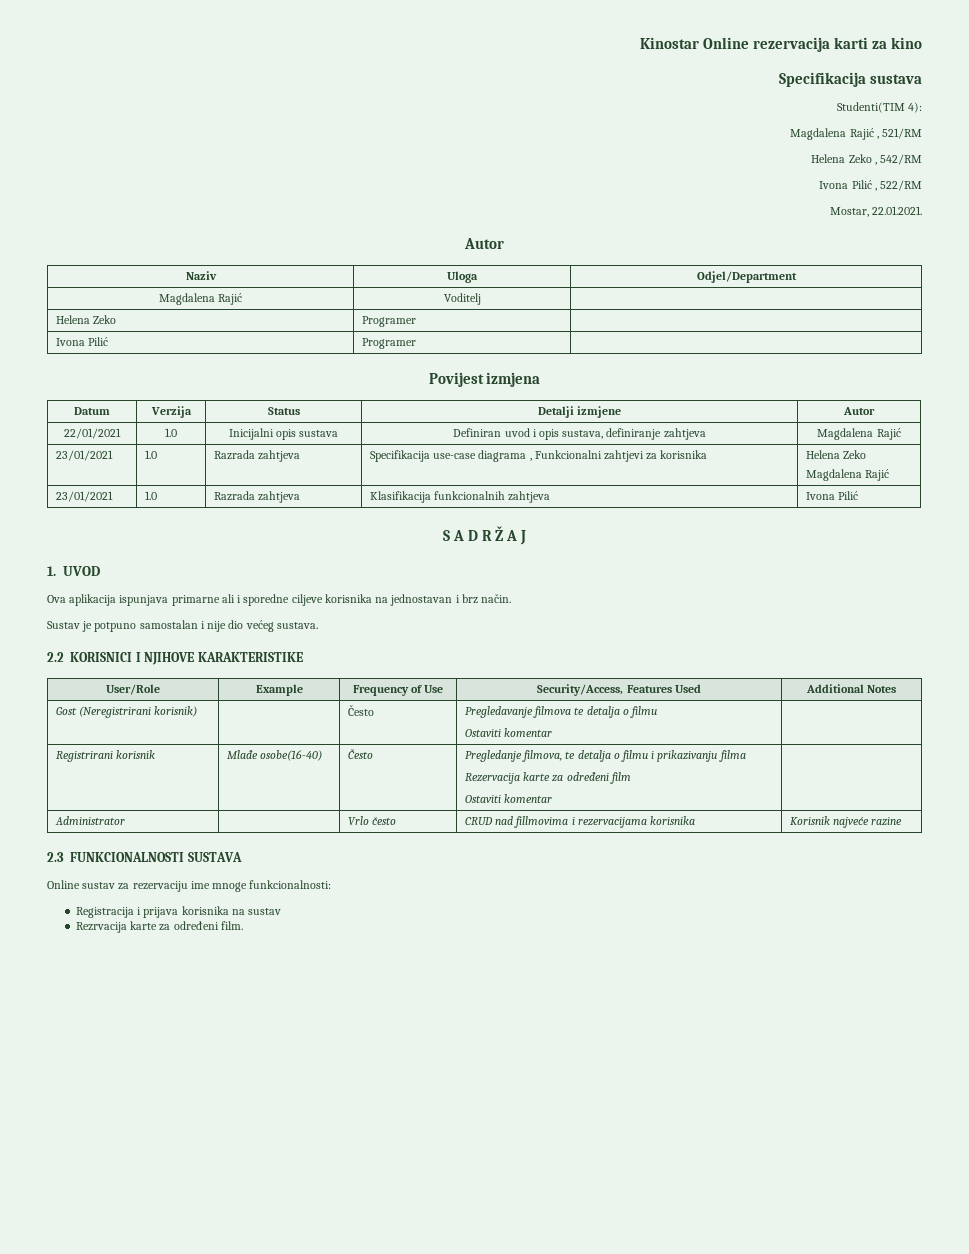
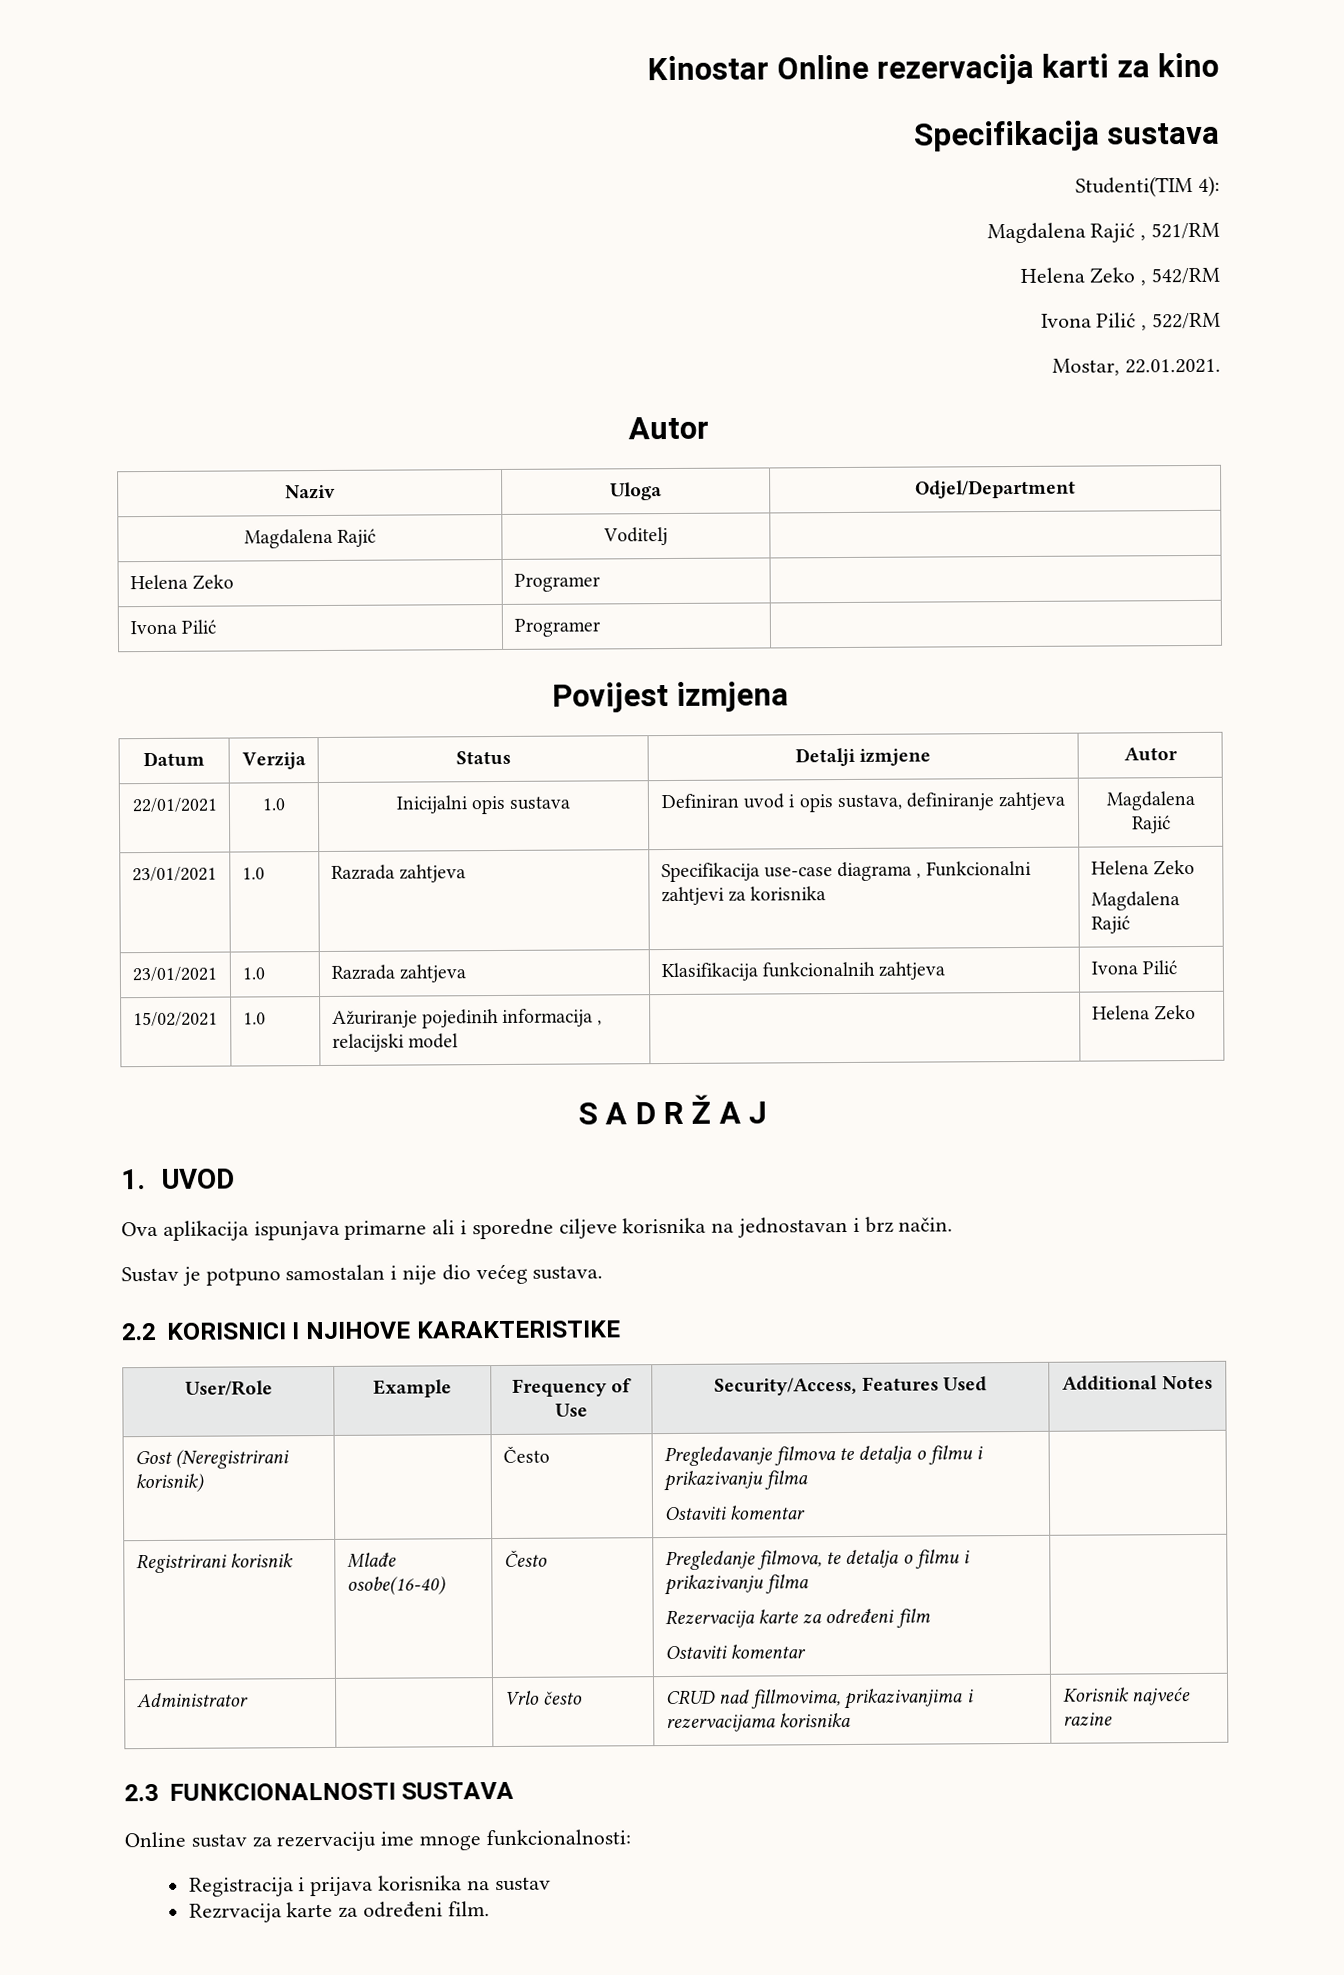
+ 15/02/2021 | 1.0 | Ažuriranje pojedinih informacija , relacijski model | | Helena Zeko
- Gost (Neregistrirani korisnik) | | Često | Pregledavanje filmova te detalja o filmu
+ Gost (Neregistrirani korisnik) | | Često | Pregledavanje filmova te detalja o filmu i prikazivanju filma
- Administrator | | Vrlo često | CRUD nad fillmovima i rezervacijama korisnika | Korisnik najveće razine
+ Administrator | | Vrlo često | CRUD nad fillmovima, prikazivanjima i rezervacijama korisnika | Korisnik najveće razine

